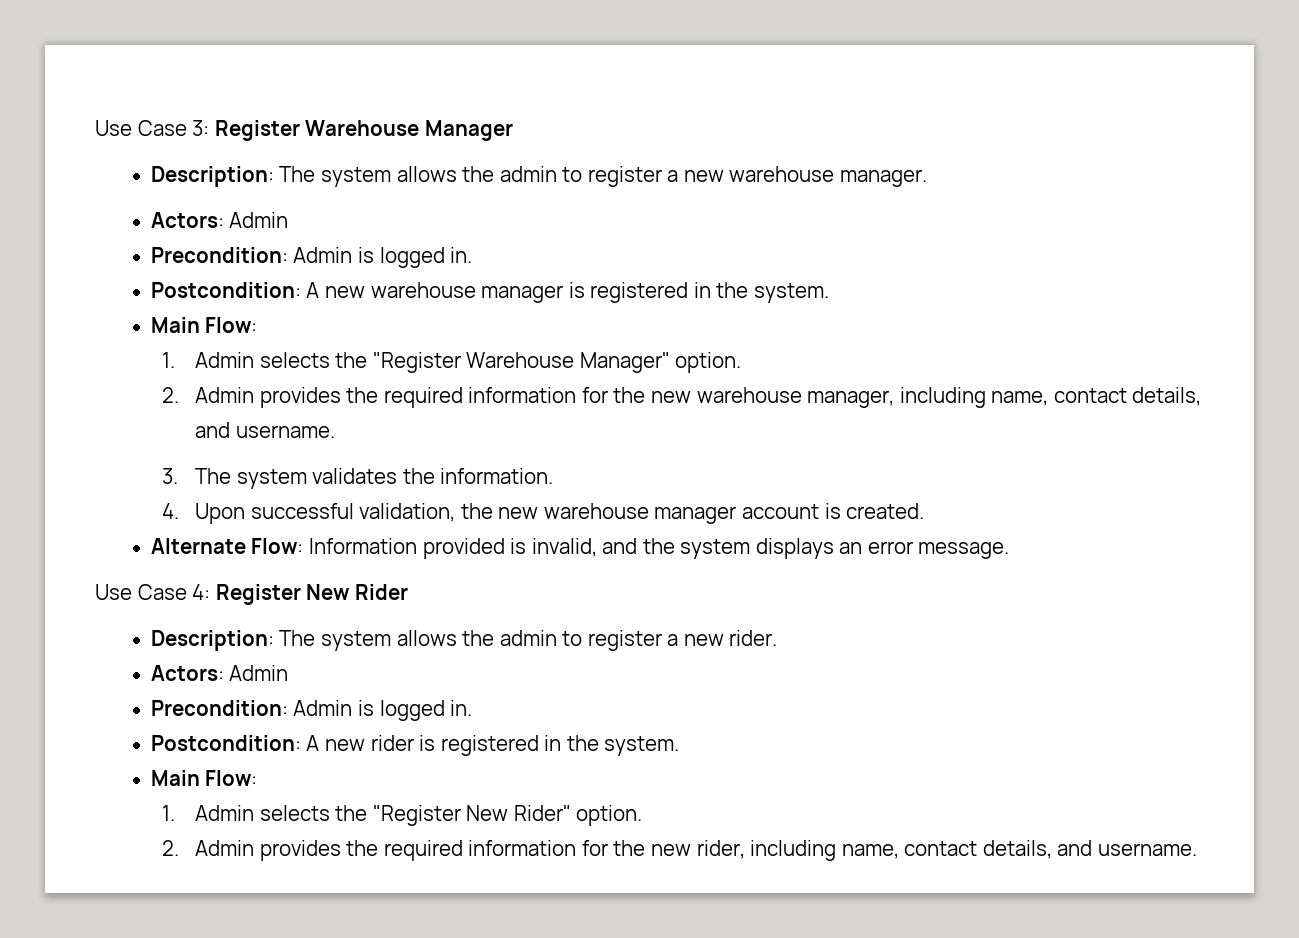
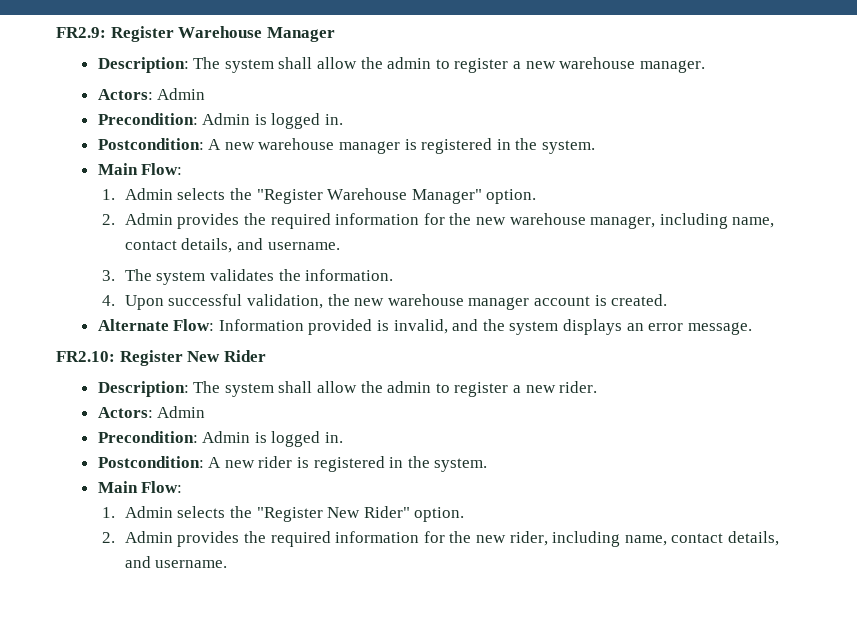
- Use Case 3: Register Warehouse Manager
+ FR2.9: Register Warehouse Manager
- Description: The system allows the admin to register a new warehouse manager.
+ Description: The system shall allow the admin to register a new warehouse manager.
- Use Case 4: Register New Rider
+ FR2.10: Register New Rider
- Description: The system allows the admin to register a new rider.
+ Description: The system shall allow the admin to register a new rider.

